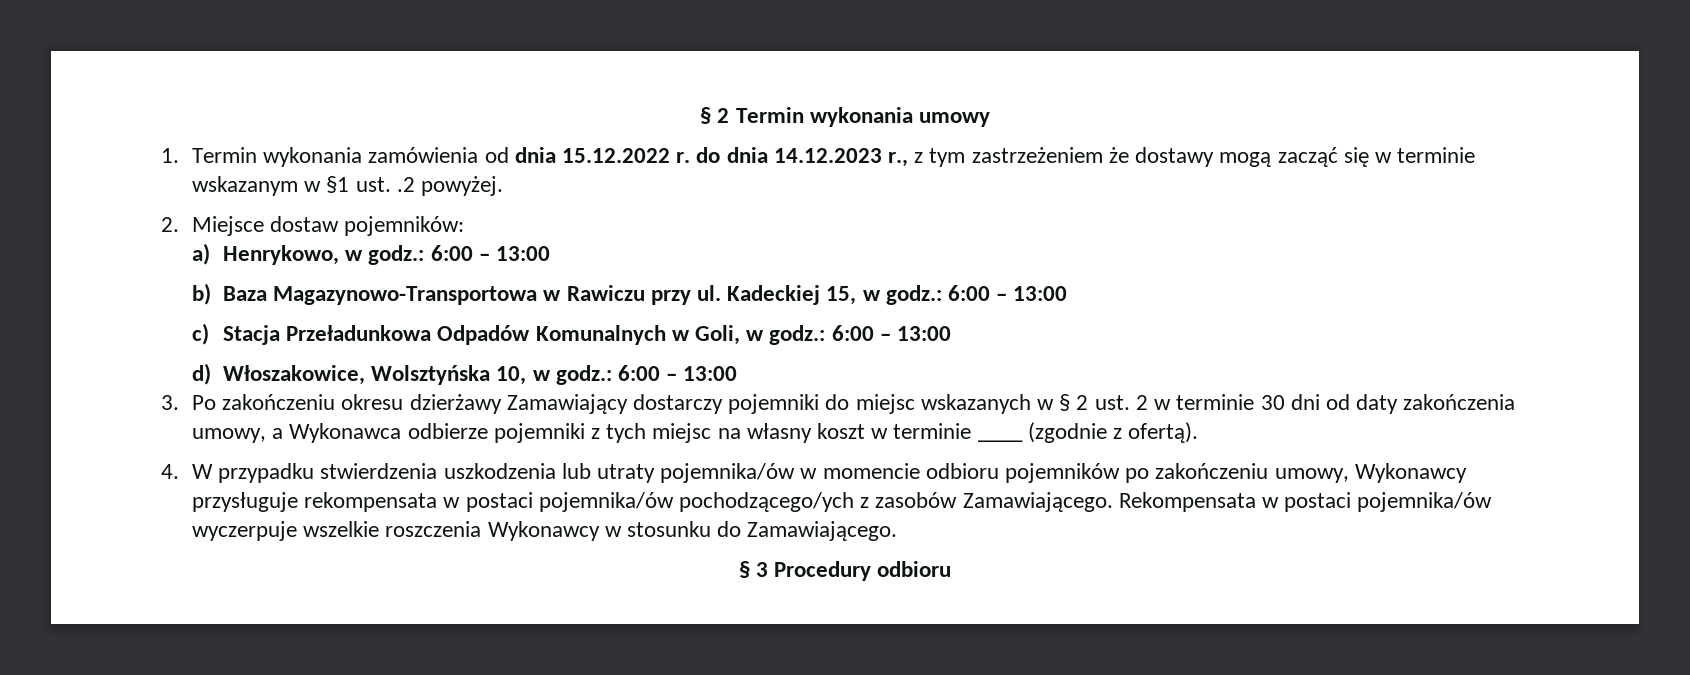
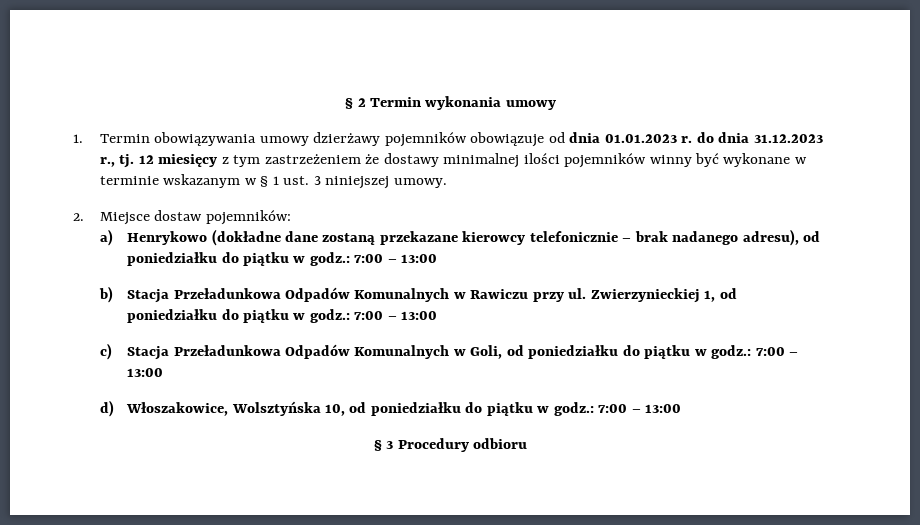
- 1. Termin wykonania zamówienia od dnia 15.12.2022 r. do dnia 14.12.2023 r., z tym zastrzeżeniem że dostawy mogą zacząć się w terminie wskazanym w §1 ust. .2 powyżej.
+ 1. Termin obowiązywania umowy dzierżawy pojemników obowiązuje od dnia 01.01.2023 r. do dnia 31.12.2023 r., tj. 12 miesięcy z tym zastrzeżeniem że dostawy minimalnej ilości pojemników winny być wykonane w terminie wskazanym w § 1 ust. 3 niniejszej umowy.
- a) Henrykowo, w godz.: 6:00 – 13:00
+ a) Henrykowo (dokładne dane zostaną przekazane kierowcy telefonicznie – brak nadanego adresu), od poniedziałku do piątku w godz.: 7:00 – 13:00
- b) Baza Magazynowo-Transportowa w Rawiczu przy ul. Kadeckiej 15, w godz.: 6:00 – 13:00
+ b) Stacja Przeładunkowa Odpadów Komunalnych w Rawiczu przy ul. Zwierzynieckiej 1, od poniedziałku do piątku w godz.: 7:00 – 13:00
- c) Stacja Przeładunkowa Odpadów Komunalnych w Goli, w godz.: 6:00 – 13:00
+ c) Stacja Przeładunkowa Odpadów Komunalnych w Goli, od poniedziałku do piątku w godz.: 7:00 – 13:00
- d) Włoszakowice, Wolsztyńska 10, w godz.: 6:00 – 13:00
- 3. Po zakończeniu okresu dzierżawy Zamawiający dostarczy pojemniki do miejsc wskazanych w § 2 ust. 2 w terminie 30 dni od daty zakończenia umowy, a Wykonawca odbierze pojemniki z tych miejsc na własny koszt w terminie ____ (zgodnie z ofertą).
- 4. W przypadku stwierdzenia uszkodzenia lub utraty pojemnika/ów w momencie odbioru pojemników po zakończeniu umowy, Wykonawcy przysługuje rekompensata w postaci pojemnika/ów pochodzącego/ych z zasobów Zamawiającego. Rekompensata w postaci pojemnika/ów wyczerpuje wszelkie roszczenia Wykonawcy w stosunku do Zamawiającego.
+ d) Włoszakowice, Wolsztyńska 10, od poniedziałku do piątku w godz.: 7:00 – 13:00

